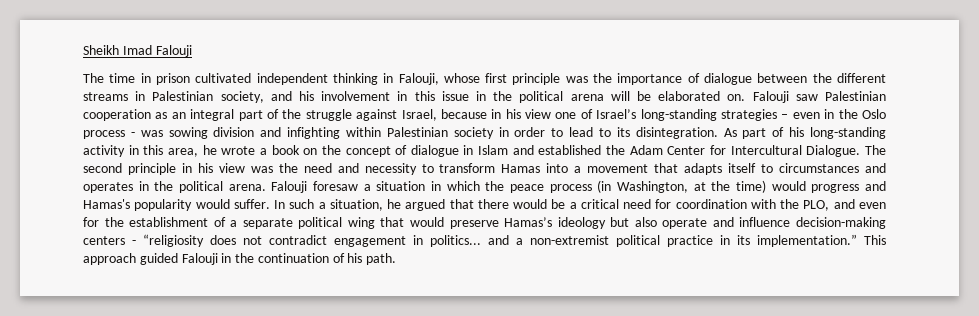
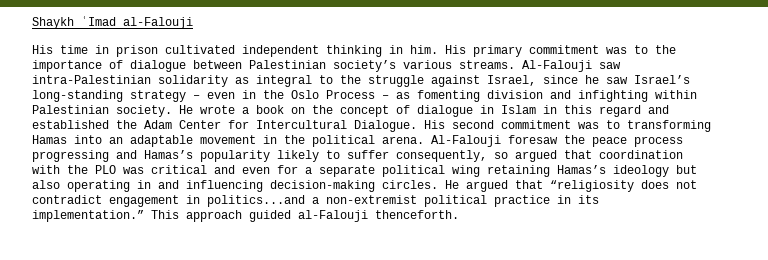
- Sheikh Imad Falouji
- The time in prison cultivated independent thinking in Falouji, whose first principle was the importance of dialogue between the different streams in Palestinian society, and his involvement in this issue in the political arena will be elaborated on. Falouji saw Palestinian cooperation as an integral part of the struggle against Israel, because in his view one of Israel’s long-standing strategies – even in the Oslo process - was sowing division and infighting within Palestinian society in order to lead to its disintegration. As part of his long-standing activity in this area, he wrote a book on the concept of dialogue in Islam and established the Adam Center for Intercultural Dialogue.
+ Shaykh ʿImad al-Falouji
+ His time in prison cultivated independent thinking in him. His primary commitment was to the importance of dialogue between Palestinian society’s various streams. Al-Falouji saw intra-Palestinian solidarity as integral to the struggle against Israel, since he saw Israel’s long-standing strategy – even in the Oslo Process – as fomenting division and infighting within Palestinian society. He wrote a book on the concept of dialogue in Islam in this regard and established the Adam Center for Intercultural Dialogue.
- The second principle in his view was the need and necessity to transform Hamas into a movement that adapts itself to circumstances and operates in the political arena. Falouji foresaw a situation in which the peace process (in Washington, at the time) would progress and Hamas's popularity would suffer. In such a situation, he argued that there would be a critical need for coordination with the PLO, and even for the establishment of a separate political wing that would preserve Hamas’s ideology but also operate and influence decision-making centers - “religiosity does not contradict engagement in politics... and a non-extremist political practice in its implementation.”
+ His second commitment was to transforming Hamas into an adaptable movement in the political arena. Al-Falouji foresaw the peace process progressing and Hamas’s popularity likely to suffer consequently, so argued that coordination with the PLO was critical and even for a separate political wing retaining Hamas’s ideology but also operating in and influencing decision-making circles. He argued that “religiosity does not contradict engagement in politics...and a non-extremist political practice in its implementation.”
- This approach guided Falouji in the continuation of his path.
+ This approach guided al-Falouji thenceforth.

